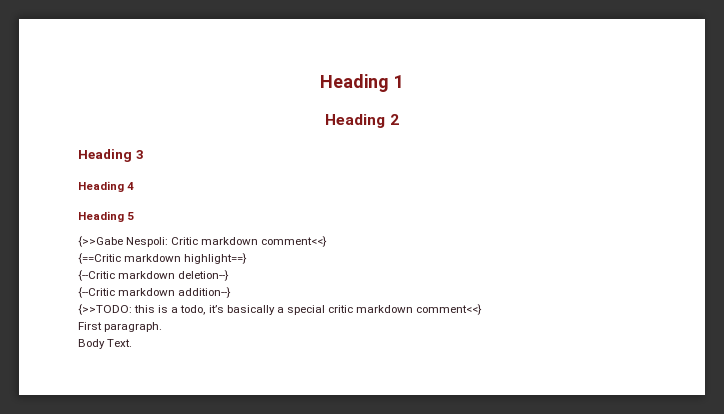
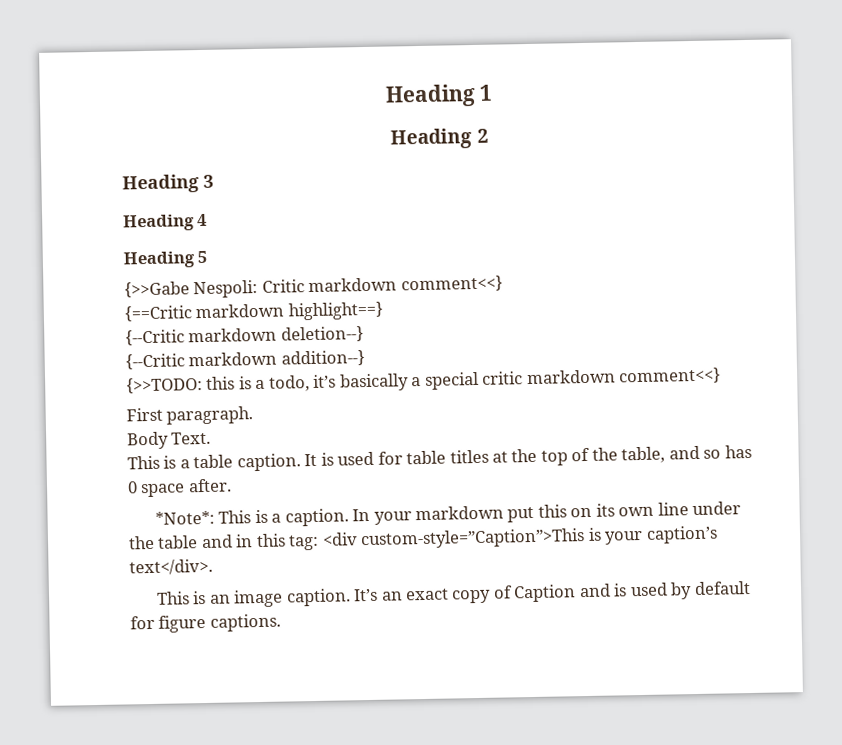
+ This is a table caption. It is used for table titles at the top of the table, and so has 0 space after.
+ *Note*: This is a caption. In your markdown put this on its own line under the table and in this tag: <div custom-style=”Caption”>This is your caption’s text</div>.
+ This is an image caption. It’s an exact copy of Caption and is used by default for figure captions.

